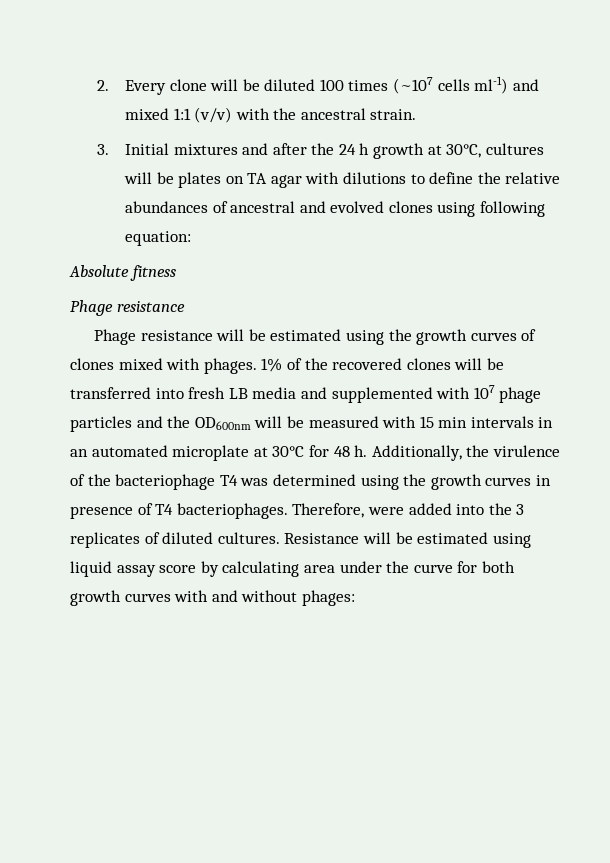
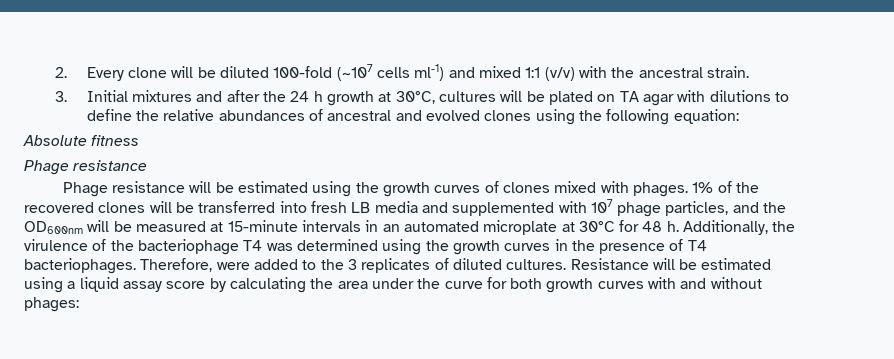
- 2. Every clone will be diluted 100 times (~107 cells ml-1) and mixed 1:1 (v/v) with the ancestral strain.
+ 2. Every clone will be diluted 100-fold (~107 cells ml-1) and mixed 1:1 (v/v) with the ancestral strain.
- 3. Initial mixtures and after the 24 h growth at 30°C, cultures will be plates on TA agar with dilutions to define the relative abundances of ancestral and evolved clones using following equation:
+ 3. Initial mixtures and after the 24 h growth at 30°C, cultures will be plated on TA agar with dilutions to define the relative abundances of ancestral and evolved clones using the following equation:
- 1% of the recovered clones will be transferred into fresh LB media and supplemented with 107 phage particles and the OD600nm will be measured with 15 min intervals in an automated microplate at 30°C for 48 h.
+ 1% of the recovered clones will be transferred into fresh LB media and supplemented with 107 phage particles, and the OD600nm will be measured at 15-minute intervals in an automated microplate at 30°C for 48 h.
- Additionally, the virulence of the bacteriophage T4 was determined using the growth curves in presence of T4 bacteriophages.
+ Additionally, the virulence of the bacteriophage T4 was determined using the growth curves in the presence of T4 bacteriophages.
- Therefore, were added into the 3 replicates of diluted cultures.
+ Therefore, were added to the 3 replicates of diluted cultures.
- Resistance will be estimated using liquid assay score by calculating area under the curve for both growth curves with and without phages:
+ Resistance will be estimated using a liquid assay score by calculating the area under the curve for both growth curves with and without phages:

